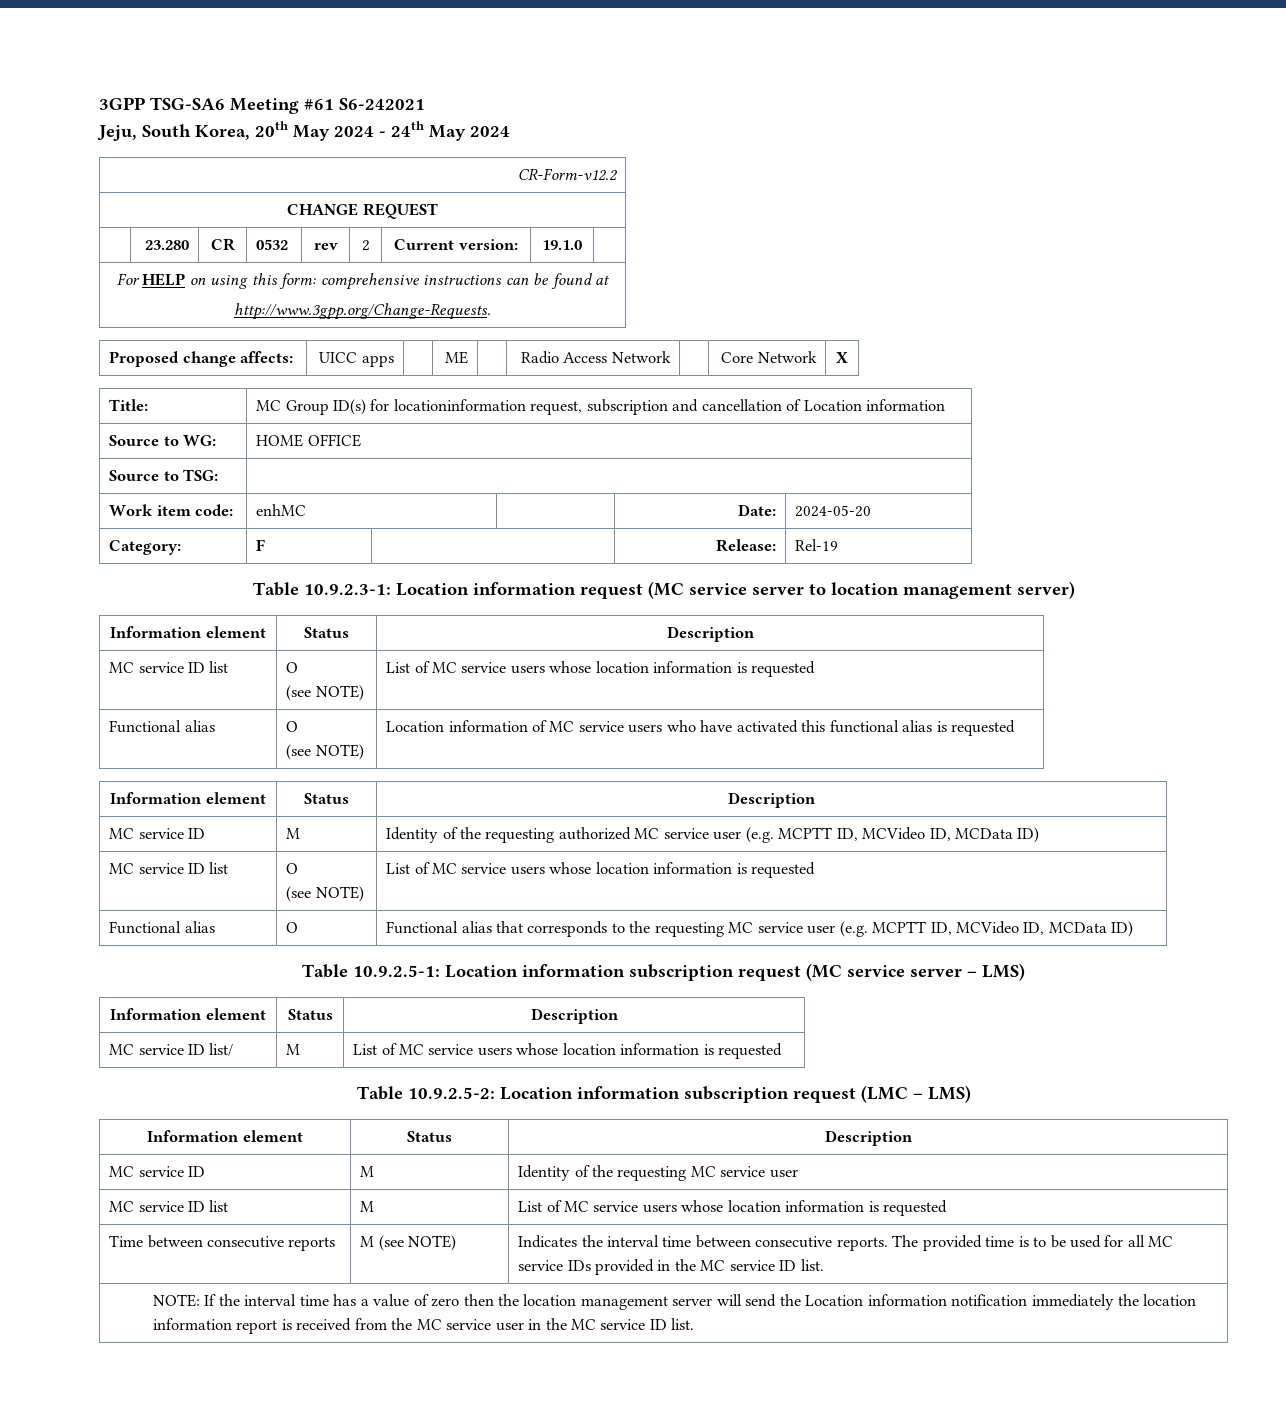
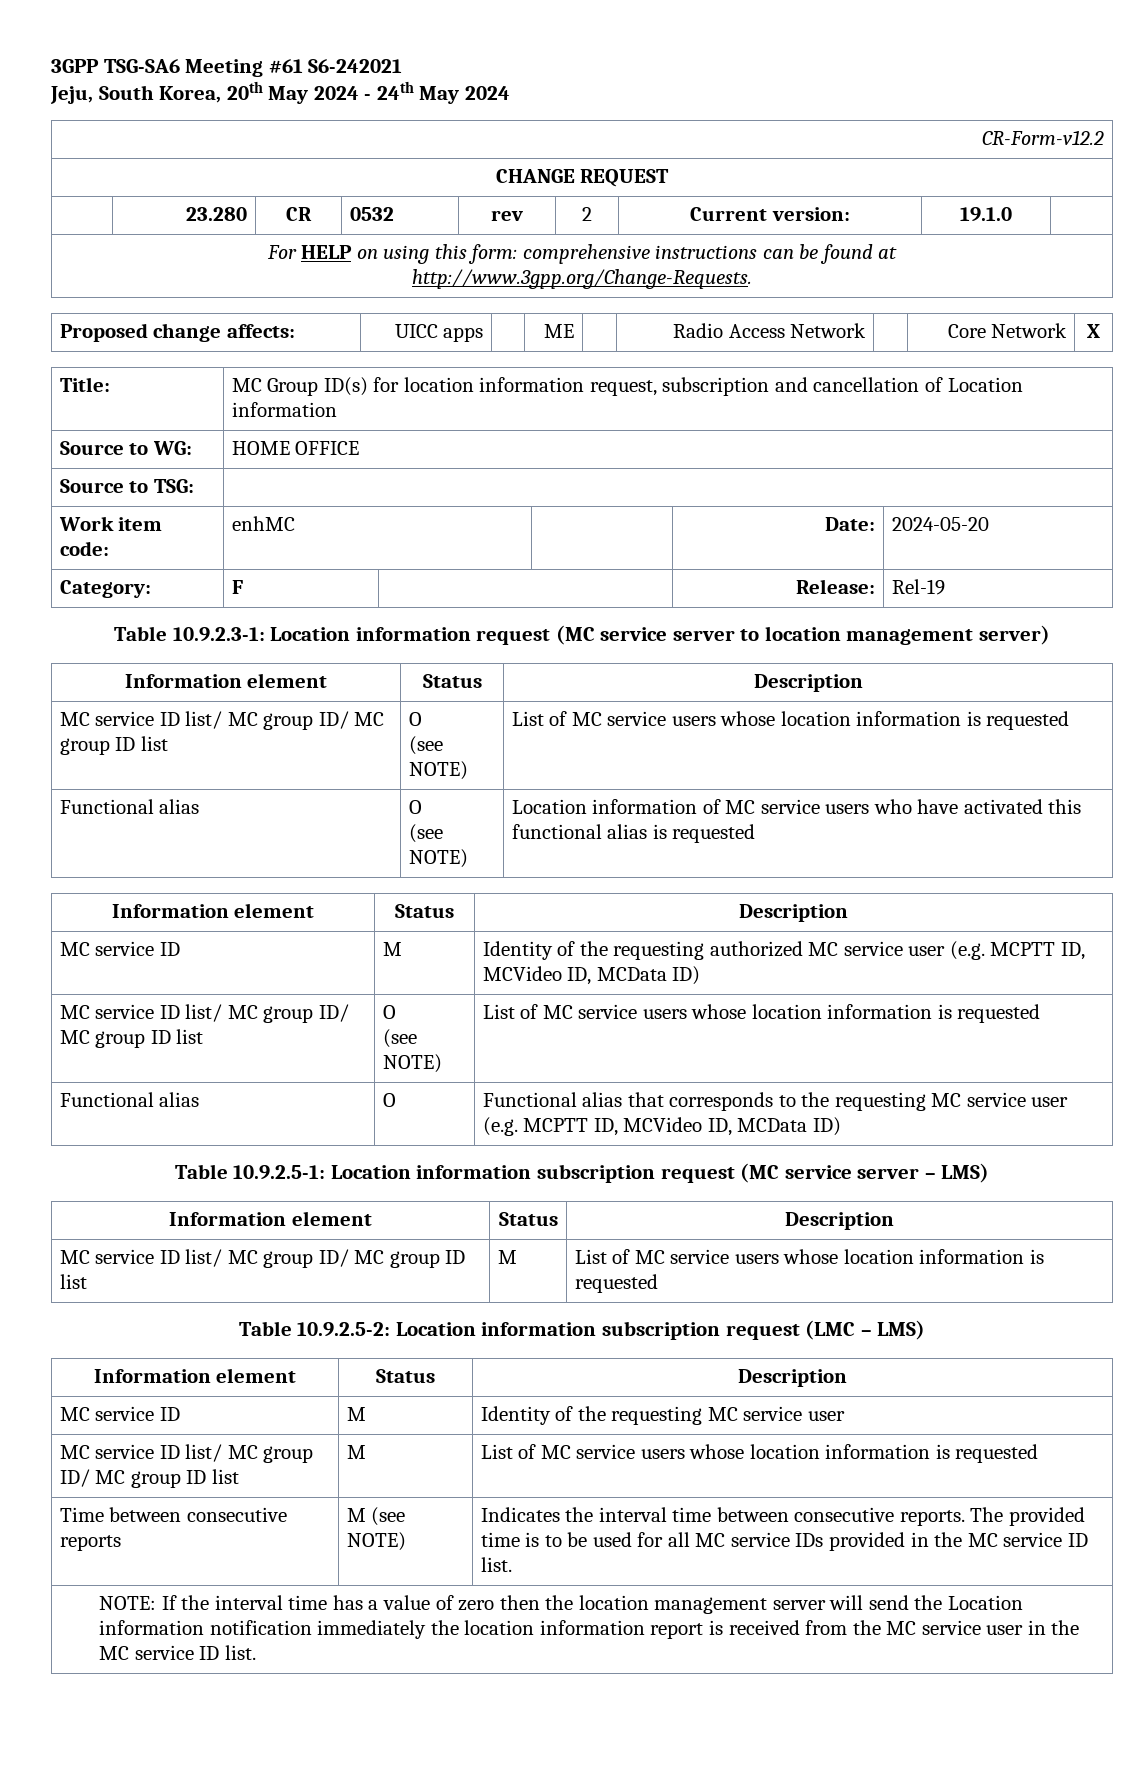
- Title: | MC Group ID(s) for locationinformation request, subscription and cancellation of Location information
+ Title: | MC Group ID(s) for location information request, subscription and cancellation of Location information
  Table 10.9.2.3-1: Location information request (MC service server to location management server)
  Information element | Status | Description
- MC service ID list | O
+ MC service ID list/ MC group ID/ MC group ID list | O
  MC service ID | M | Identity of the requesting authorized MC service user (e.g. MCPTT ID, MCVideo ID, MCData ID)
- MC service ID list | O
+ MC service ID list/ MC group ID/ MC group ID list | O
  Table 10.9.2.5-1: Location information subscription request (MC service server – LMS)
  Information element | Status | Description
- MC service ID list/ | M | List of MC service users whose location information is requested
+ MC service ID list/ MC group ID/ MC group ID list | M | List of MC service users whose location information is requested
  MC service ID | M | Identity of the requesting MC service user
- MC service ID list | M | List of MC service users whose location information is requested
+ MC service ID list/ MC group ID/ MC group ID list | M | List of MC service users whose location information is requested

